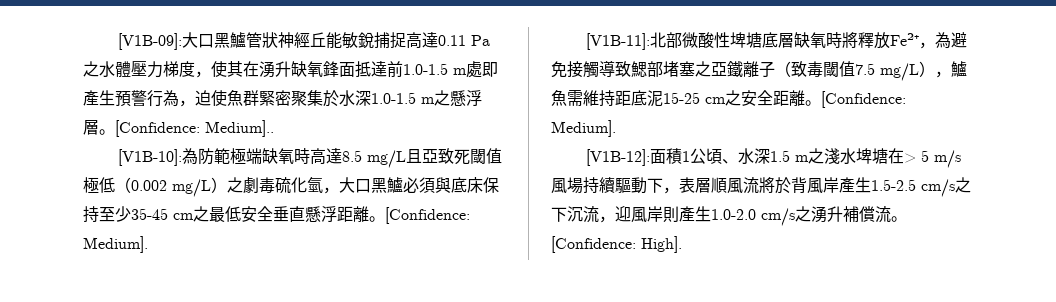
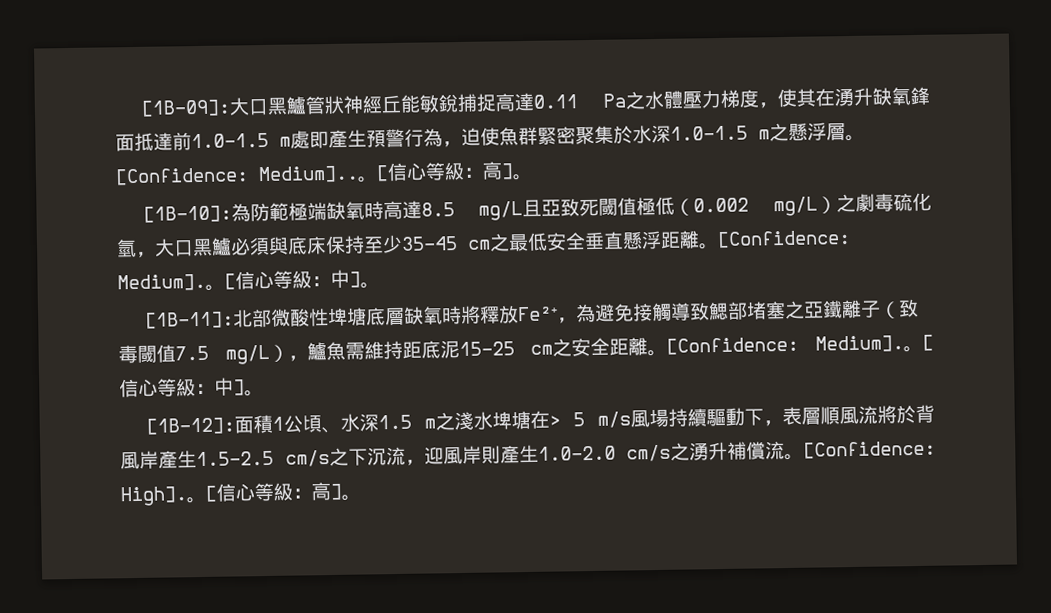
- [V1B-09]:大口黑鱸管狀神經丘能敏銳捕捉高達0.11 Pa之水體壓力梯度，使其在湧升缺氧鋒面抵達前1.0-1.5 m處即產生預警行為，迫使魚群緊密聚集於水深1.0-1.5 m之懸浮層。
+ [1B-09]:大口黑鱸管狀神經丘能敏銳捕捉高達0.11 Pa之水體壓力梯度，使其在湧升缺氧鋒面抵達前1.0-1.5 m處即產生預警行為，迫使魚群緊密聚集於水深1.0-1.5 m之懸浮層。
- [Confidence: Medium]..
- [V1B-10]:為防範極端缺氧時高達8.5 mg/L且亞致死閾值極低（0.002 mg/L）之劇毒硫化氫，大口黑鱸必須與底床保持至少35-45 cm之最低安全垂直懸浮距離。[Confidence: Medium].
- [V1B-11]:
+ [Confidence: Medium]..。[信心等級：高]。
+ [1B-10]:為防範極端缺氧時高達8.5 mg/L且亞致死閾值極低（0.002 mg/L）之劇毒硫化氫，大口黑鱸必須與底床保持至少35-45 cm之最低安全垂直懸浮距離。[Confidence: Medium].。[信心等級：中]。
+ [1B-11]:
- 北部微酸性埤塘底層缺氧時將釋放Fe²⁺，為避免接觸導致鰓部堵塞之亞鐵離子（致毒閾值7.5 mg/L），鱸魚需維持距底泥15-25 cm之安全距離。[Confidence: Medium].
- [V1B-12]:
+ 北部微酸性埤塘底層缺氧時將釋放Fe²⁺，為避免接觸導致鰓部堵塞之亞鐵離子（致毒閾值7.5 mg/L），鱸魚需維持距底泥15-25 cm之安全距離。[Confidence: Medium].。[信心等級：中]。
+ [1B-12]:
- [Confidence: High].
+ [Confidence: High].。[信心等級：高]。

